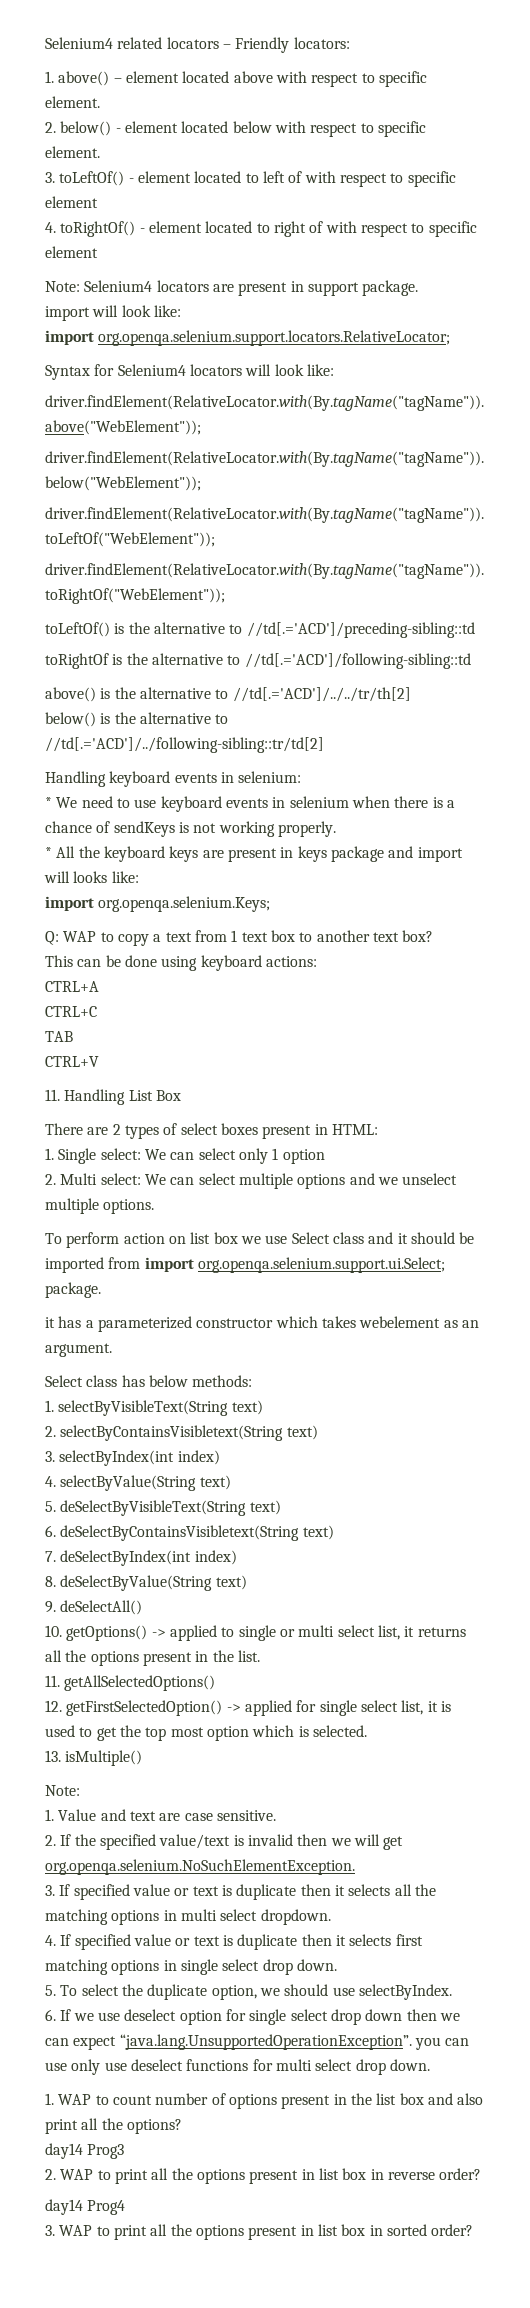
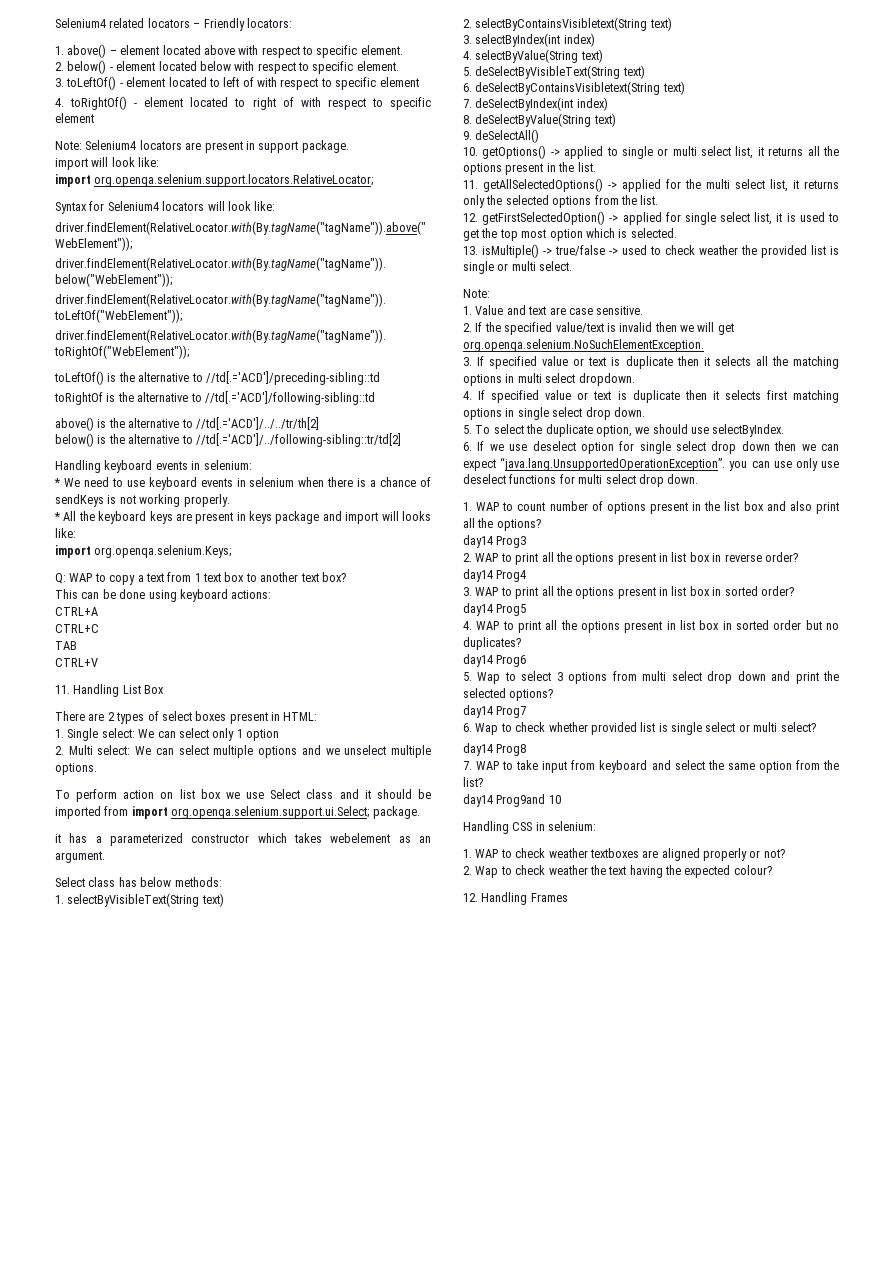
- 11. getAllSelectedOptions()
+ 11. getAllSelectedOptions() -> applied for the multi select list, it returns only the selected options from the list.
- 13. isMultiple()
+ 13. isMultiple() -> true/false -> used to check weather the provided list is single or multi select.
+ day14 Prog5
+ 4. WAP to print all the options present in list box in sorted order but no duplicates?
+ day14 Prog6
+ 5. Wap to select 3 options from multi select drop down and print the selected options?
+ day14 Prog7
+ 6. Wap to check whether provided list is single select or multi select?
+ day14 Prog8
+ 7. WAP to take input from keyboard and select the same option from the list?
+ day14 Prog9and 10
+ Handling CSS in selenium:
+ 1. WAP to check weather textboxes are aligned properly or not?
+ 2. Wap to check weather the text having the expected colour?
+ 12. Handling Frames

